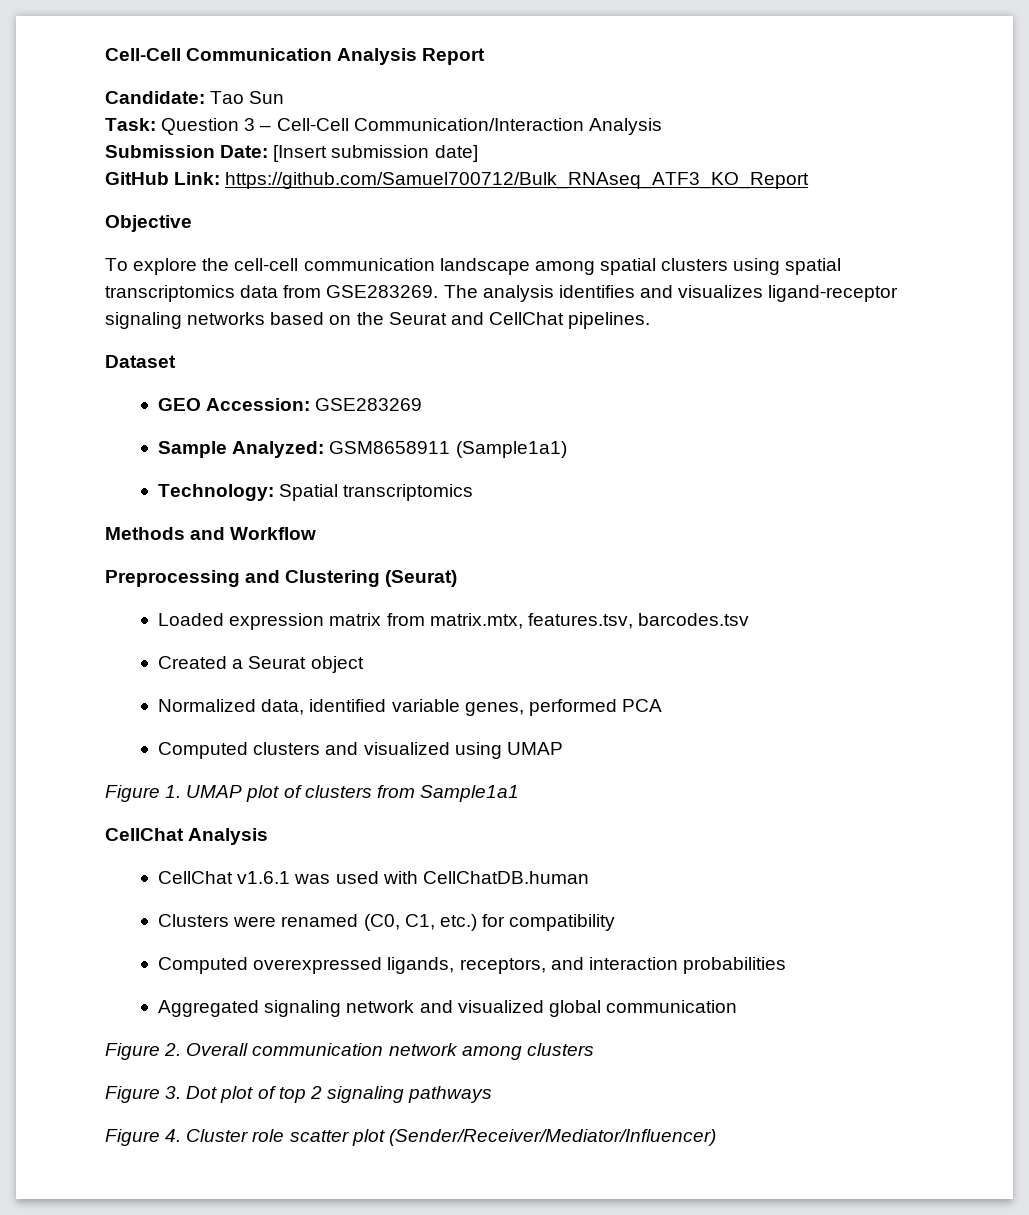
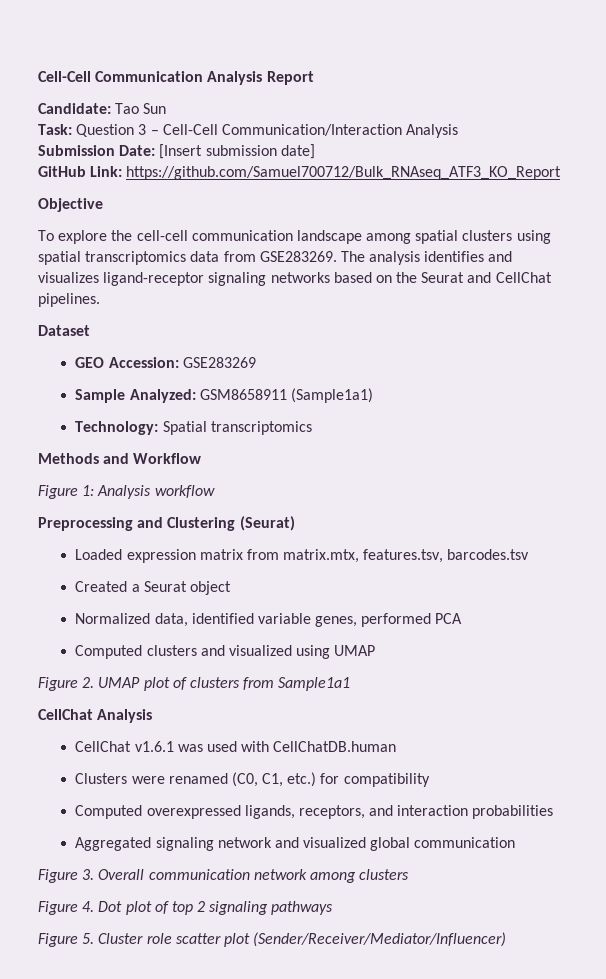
+ Figure 1: Analysis workflow
- Figure 1. UMAP plot of clusters from Sample1a1
+ Figure 2. UMAP plot of clusters from Sample1a1
- Figure 2. Overall communication network among clusters
+ Figure 3. Overall communication network among clusters
- Figure 3. Dot plot of top 2 signaling pathways
+ Figure 4. Dot plot of top 2 signaling pathways
- Figure 4. Cluster role scatter plot (Sender/Receiver/Mediator/Influencer)
+ Figure 5. Cluster role scatter plot (Sender/Receiver/Mediator/Influencer)

